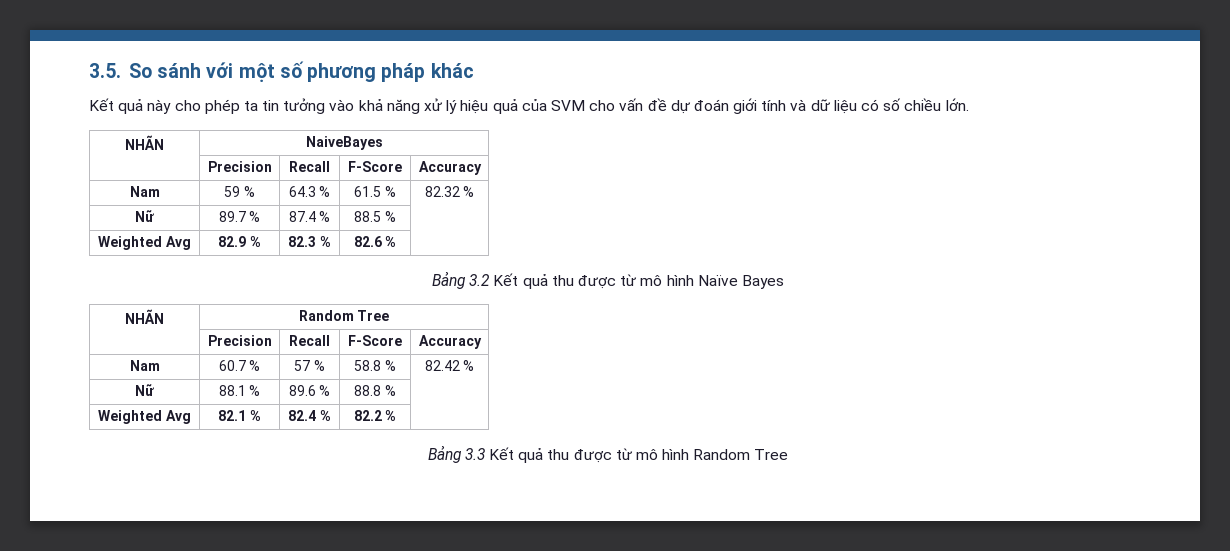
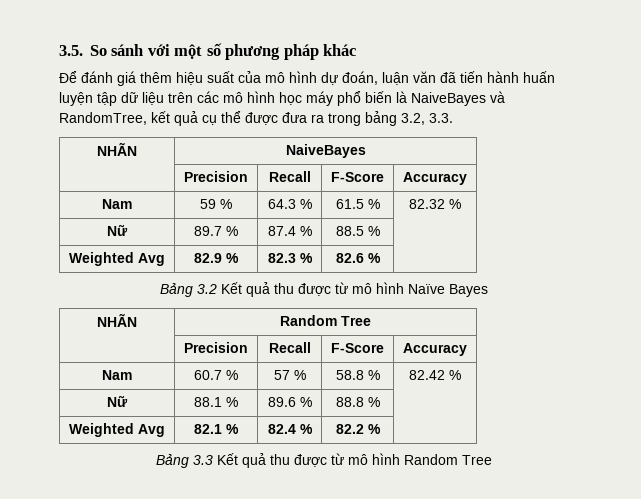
- Kết quả này cho phép ta tin tưởng vào khả năng xử lý hiệu quả của SVM cho vấn đề dự đoán giới tính và dữ liệu có số chiều lớn.
+ Để đánh giá thêm hiệu suất của mô hình dự đoán, luận văn đã tiến hành huấn luyện tập dữ liệu trên các mô hình học máy phổ biến là NaiveBayes và RandomTree, kết quả cụ thể được đưa ra trong bảng 3.2, 3.3.

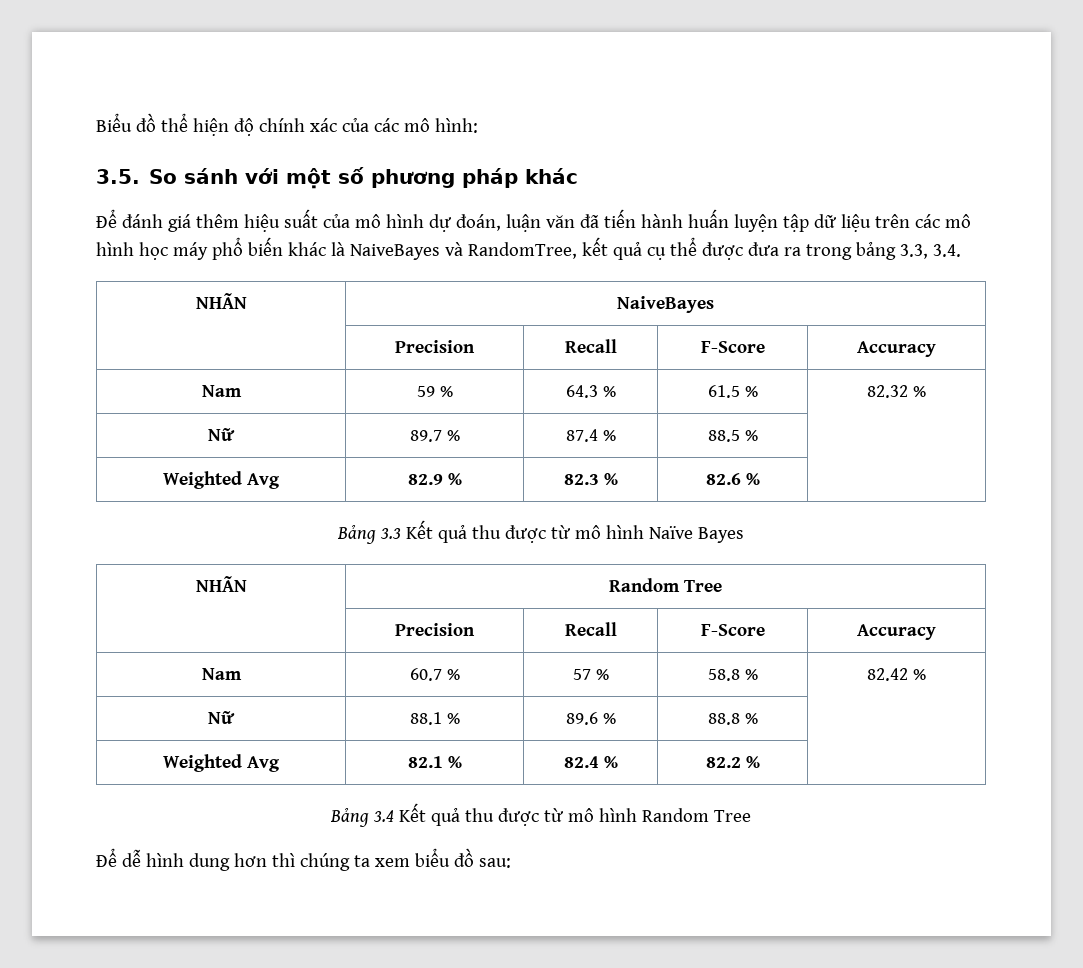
+ Biểu đồ thể hiện độ chính xác của các mô hình:
- Để đánh giá thêm hiệu suất của mô hình dự đoán, luận văn đã tiến hành huấn luyện tập dữ liệu trên các mô hình học máy phổ biến là NaiveBayes và RandomTree, kết quả cụ thể được đưa ra trong bảng 3.2, 3.3.
+ Để đánh giá thêm hiệu suất của mô hình dự đoán, luận văn đã tiến hành huấn luyện tập dữ liệu trên các mô hình học máy phổ biến khác là NaiveBayes và RandomTree, kết quả cụ thể được đưa ra trong bảng 3.3, 3.4.
- Bảng 3.2 Kết quả thu được từ mô hình Naïve Bayes
+ Bảng 3.3 Kết quả thu được từ mô hình Naïve Bayes
- Bảng 3.3 Kết quả thu được từ mô hình Random Tree
+ Bảng 3.4 Kết quả thu được từ mô hình Random Tree
+ Để dễ hình dung hơn thì chúng ta xem biểu đồ sau:

